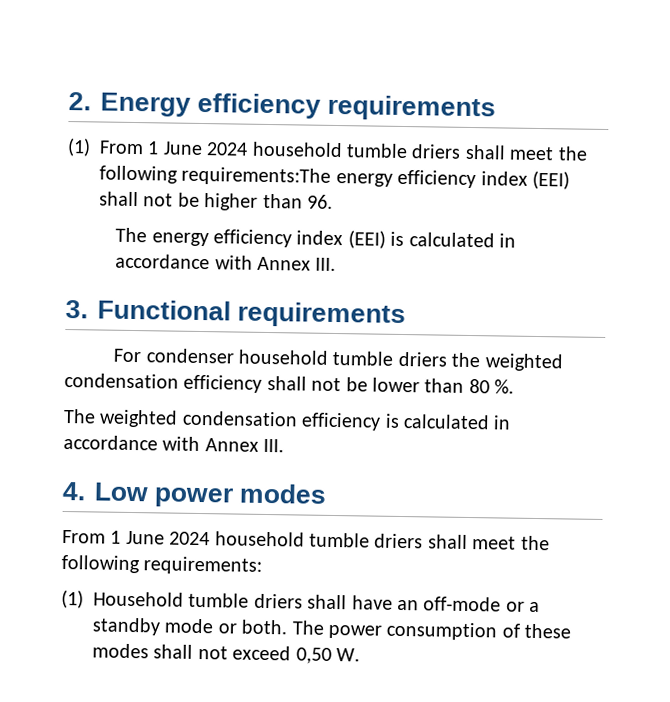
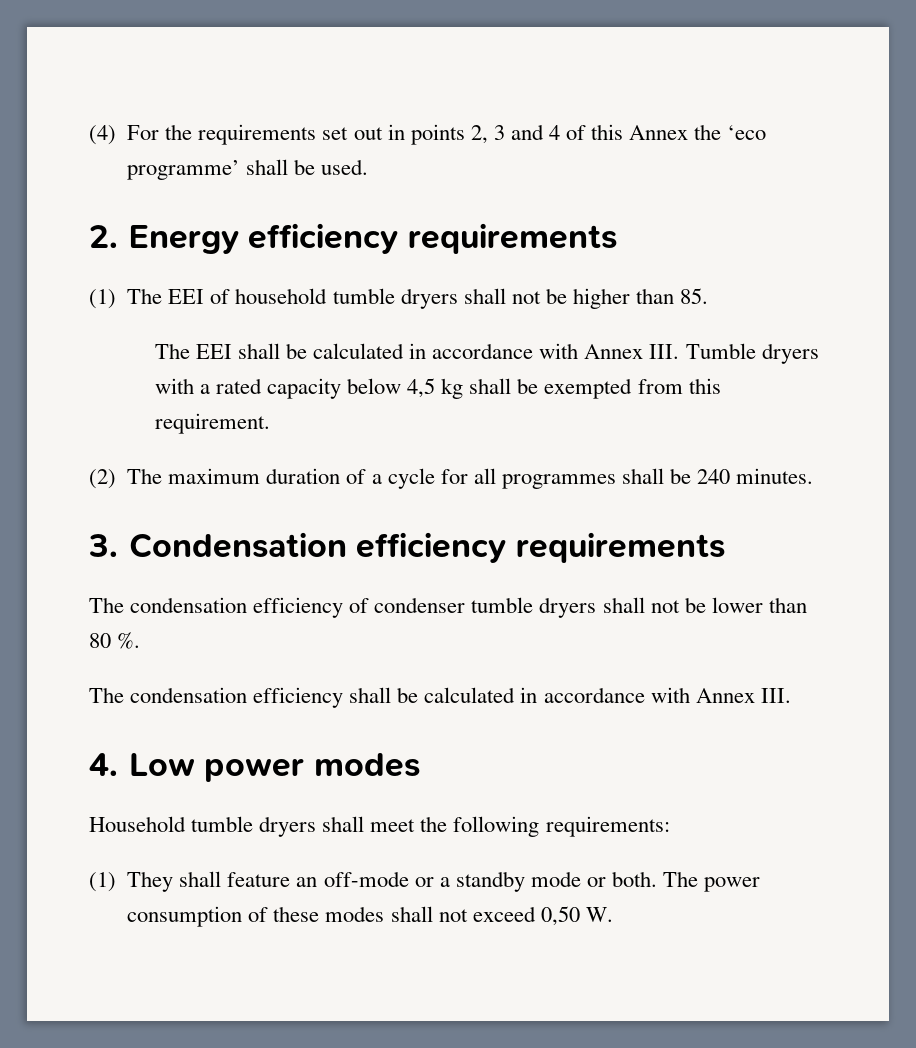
+ (4) For the requirements set out in points 2, 3 and 4 of this Annex the ‘eco programme’ shall be used.
- (1) From 1 June 2024 household tumble driers shall meet the following requirements:The energy efficiency index (EEI) shall not be higher than 96.
- The energy efficiency index (EEI) is calculated in accordance with Annex III.
- 3. Functional requirements
- For condenser household tumble driers the weighted condensation efficiency shall not be lower than 80 %.
+ (1) The EEI of household tumble dryers shall not be higher than 85.
+ The EEI shall be calculated in accordance with Annex III. Tumble dryers with a rated capacity below 4,5 kg shall be exempted from this requirement.
+ (2) The maximum duration of a cycle for all programmes shall be 240 minutes.
+ 3. Condensation efficiency requirements
+ The condensation efficiency of condenser tumble dryers shall not be lower than 80 %.
- The weighted condensation efficiency is calculated in accordance with Annex III.
+ The condensation efficiency shall be calculated in accordance with Annex III.
- From 1 June 2024 household tumble driers shall meet the following requirements:
+ Household tumble dryers shall meet the following requirements:
- (1) Household tumble driers shall have an off-mode or a standby mode or both.
+ (1) They shall feature an off-mode or a standby mode or both.

